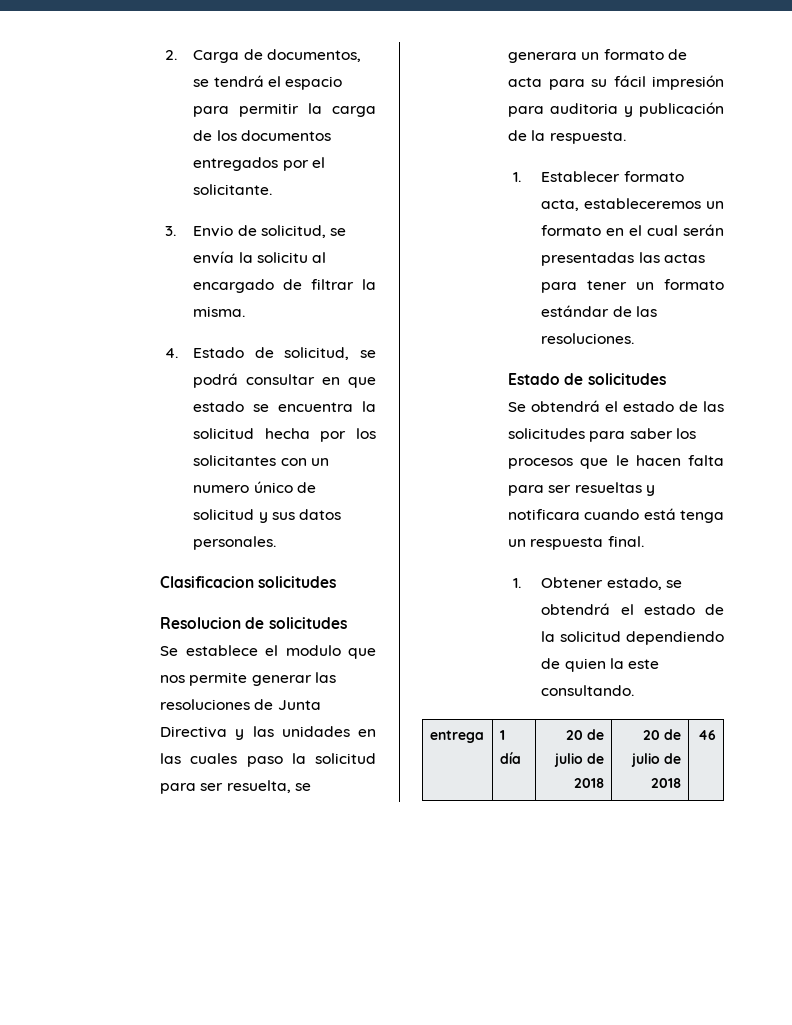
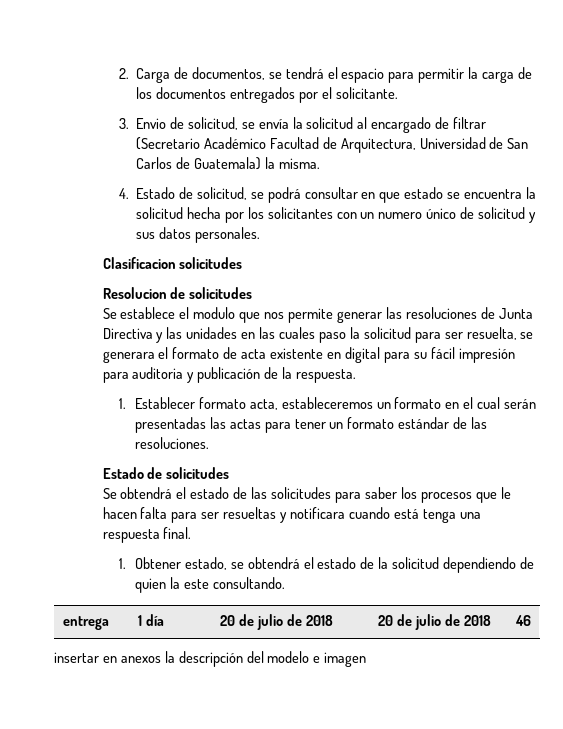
- 3. Envio de solicitud, se envía la solicitu al encargado de filtrar la misma.
+ 3. Envio de solicitud, se envía la solicitud al encargado de filtrar (Secretario Académico Facultad de Arquitectura, Universidad de San Carlos de Guatemala) la misma.
- Se establece el modulo que nos permite generar las resoluciones de Junta Directiva y las unidades en las cuales paso la solicitud para ser resuelta, se generara un formato de acta para su fácil impresión para auditoria y publicación de la respuesta.
+ Se establece el modulo que nos permite generar las resoluciones de Junta Directiva y las unidades en las cuales paso la solicitud para ser resuelta, se generara el formato de acta existente en digital para su fácil impresión para auditoria y publicación de la respuesta.
- Se obtendrá el estado de las solicitudes para saber los procesos que le hacen falta para ser resueltas y notificara cuando está tenga un respuesta final.
+ Se obtendrá el estado de las solicitudes para saber los procesos que le hacen falta para ser resueltas y notificara cuando está tenga una respuesta final.
+ insertar en anexos la descripción del modelo e imagen

